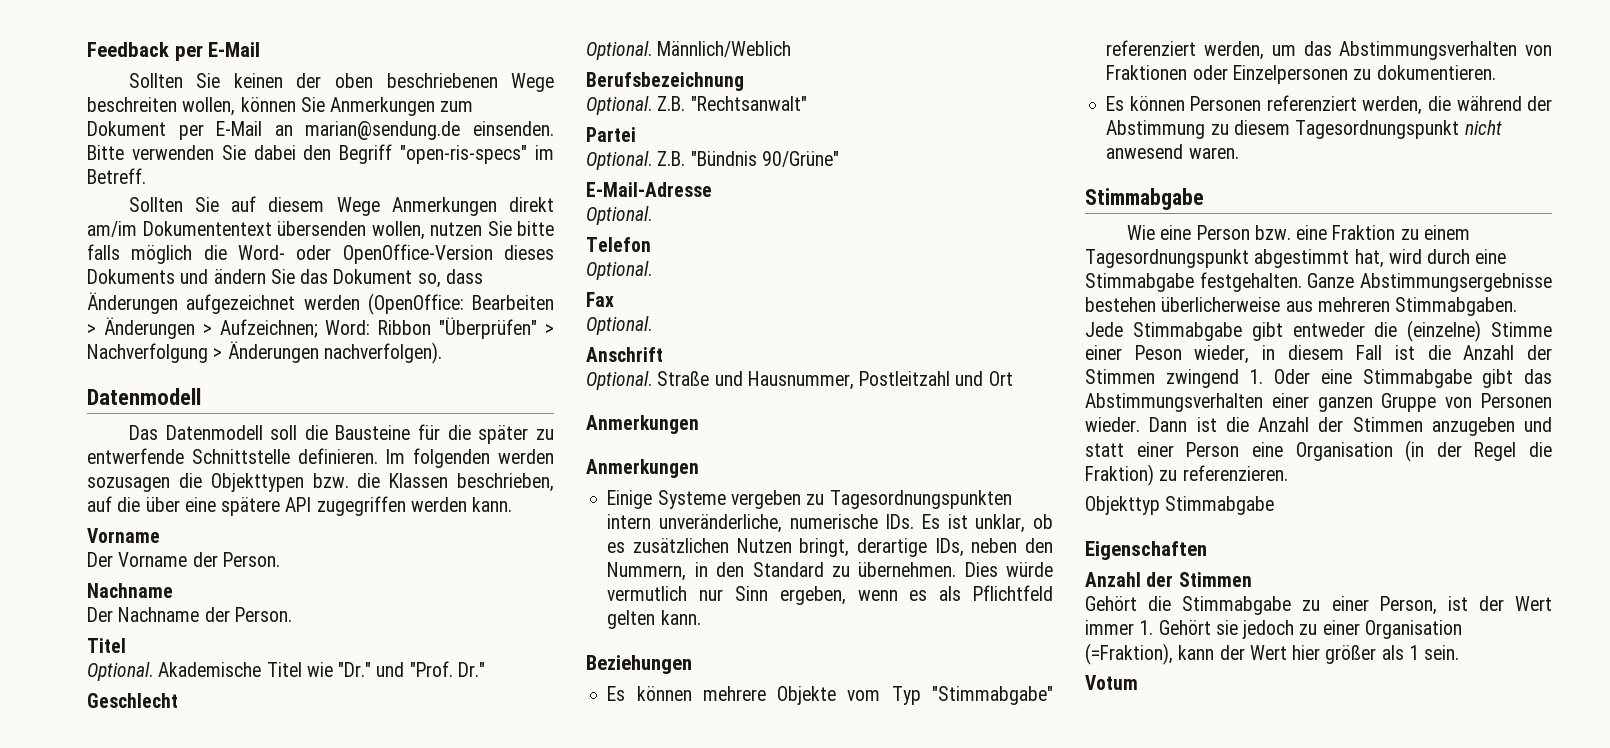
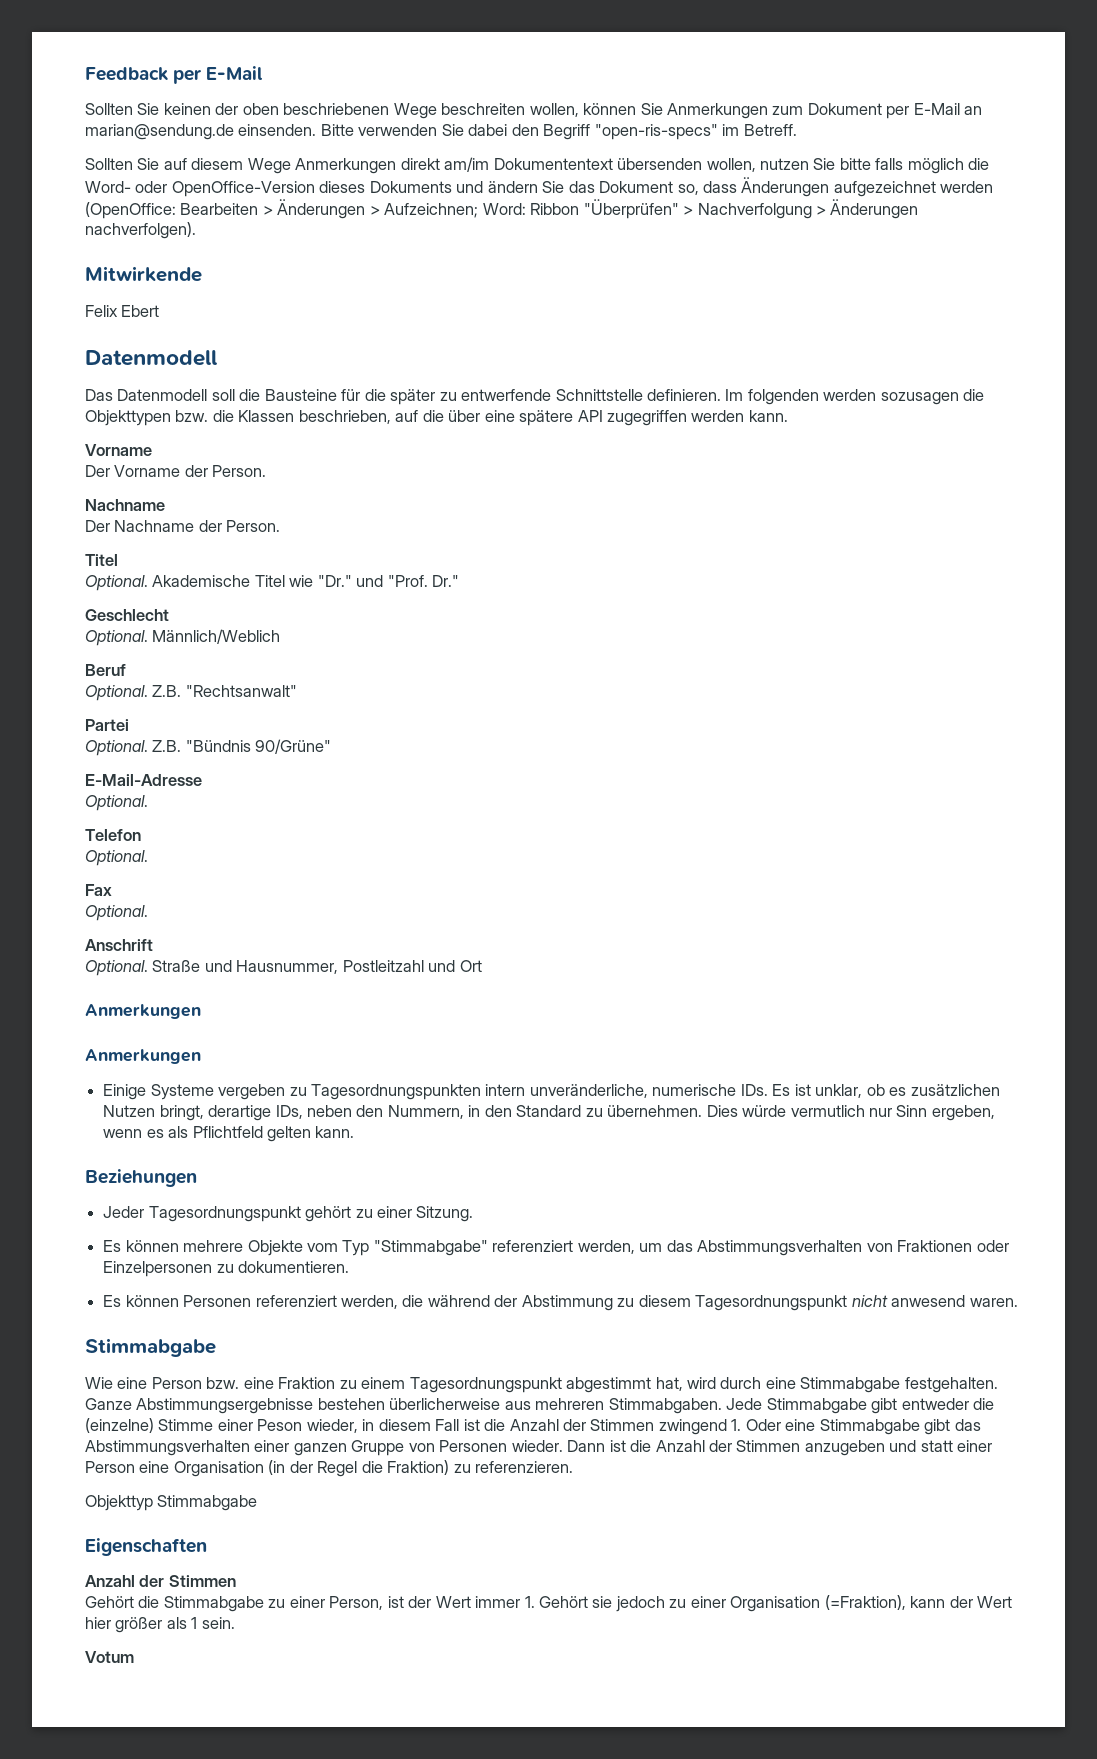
+ Mitwirkende
+ Felix Ebert
- Berufsbezeichnung
+ Beruf
+ Jeder Tagesordnungspunkt gehört zu einer Sitzung.

